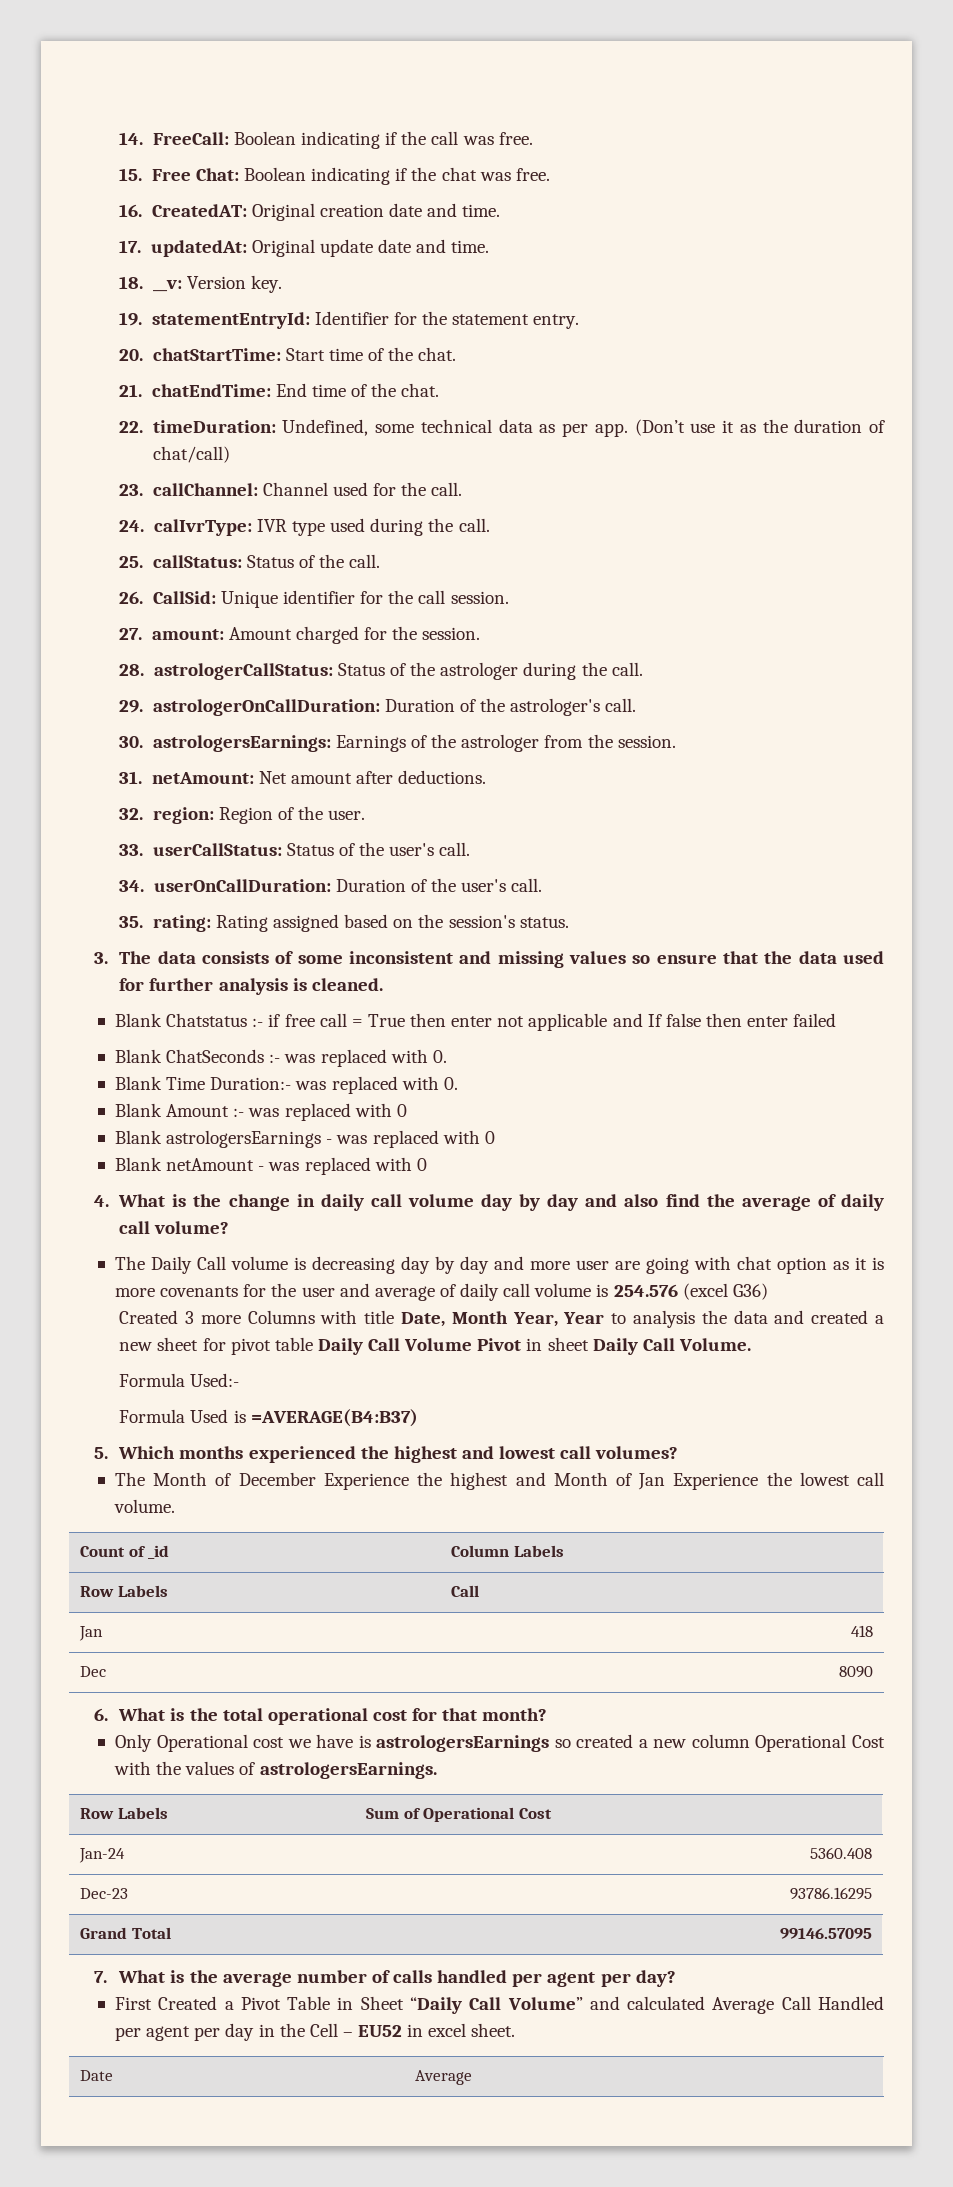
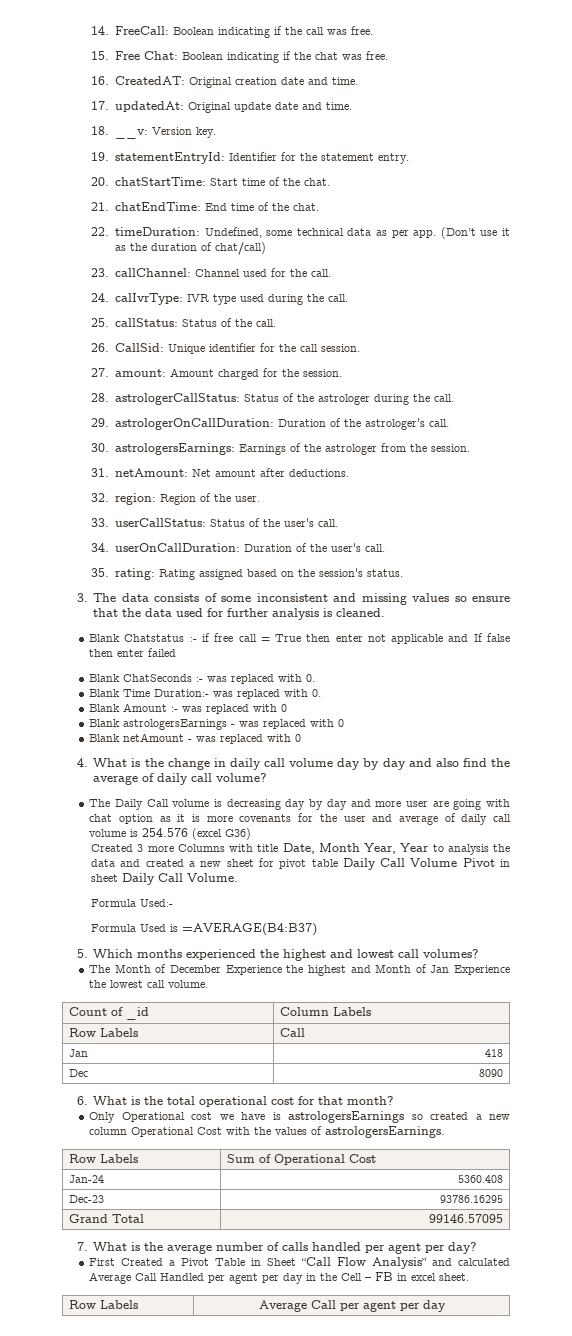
- First Created a Pivot Table in Sheet “Daily Call Volume” and calculated Average Call Handled per agent per day in the Cell – EU52 in excel sheet.
+ First Created a Pivot Table in Sheet “Call Flow Analysis” and calculated Average Call Handled per agent per day in the Cell – FB in excel sheet.
- Date | Average
+ Row Labels | Average Call per agent per day

